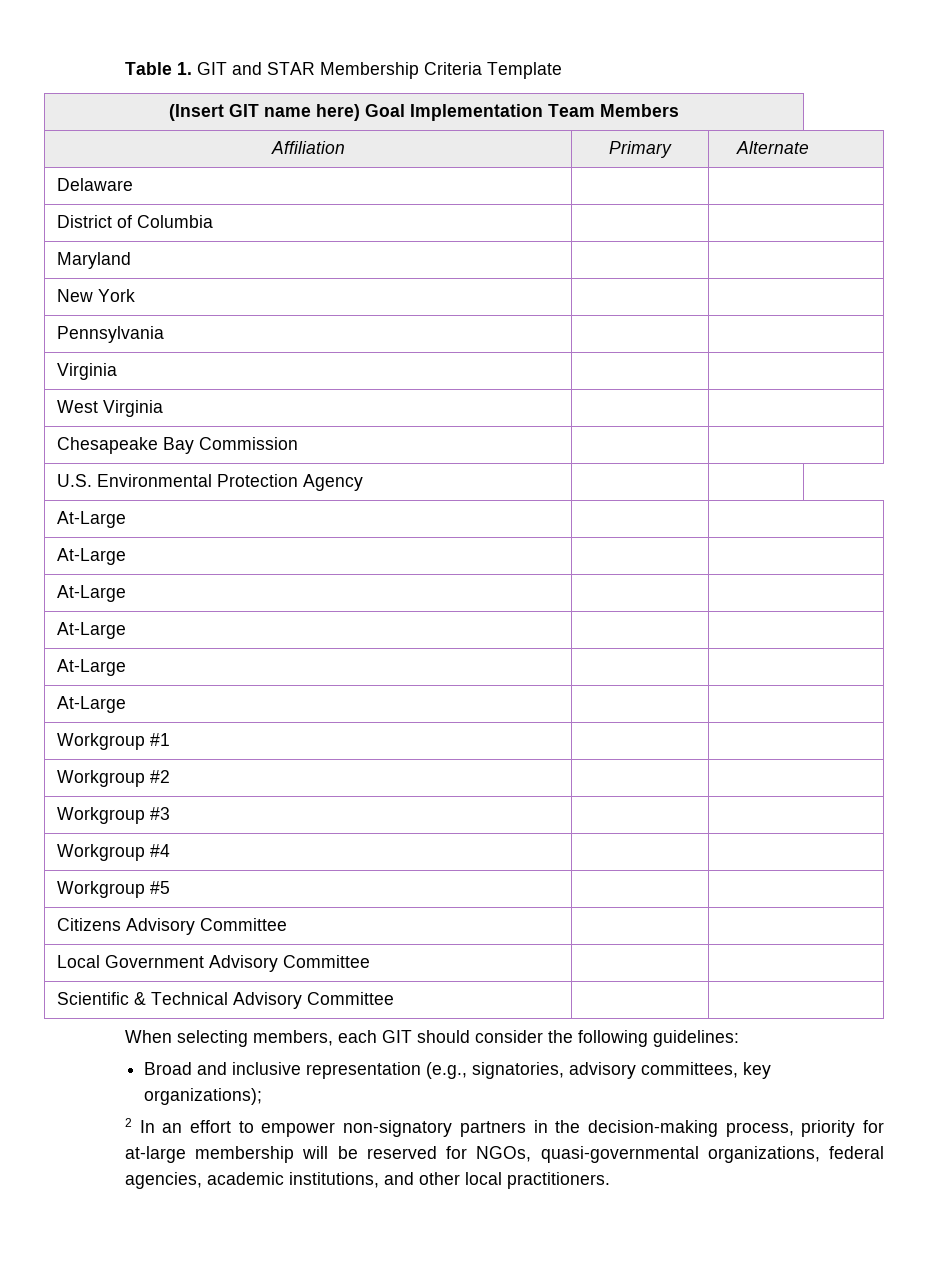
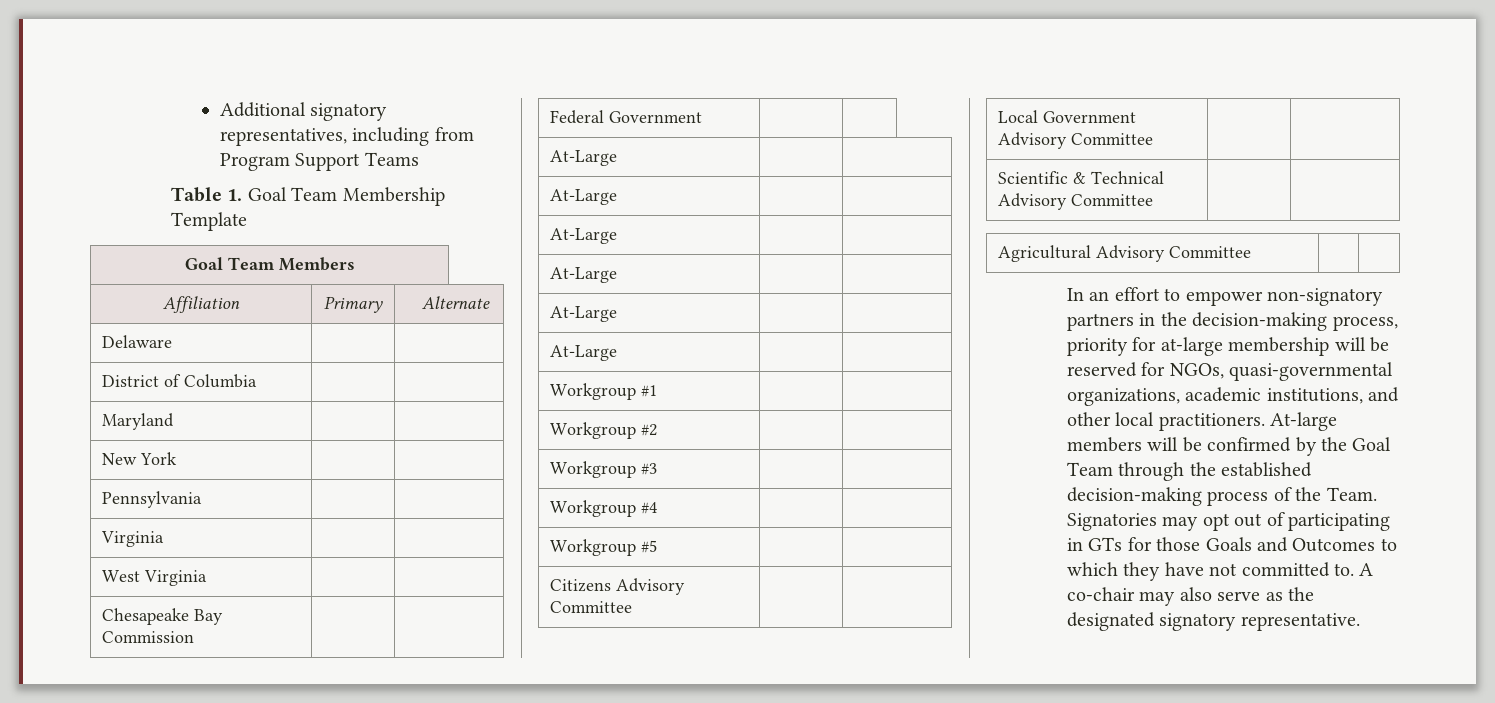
- Table 1. GIT and STAR Membership Criteria Template
- (Insert GIT name here) Goal Implementation Team Members
+ Additional signatory representatives, including from Program Support Teams
+ Table 1. Goal Team Membership Template
+ Goal Team Members
- U.S. Environmental Protection Agency | |
+ Federal Government | |
- When selecting members, each GIT should consider the following guidelines:
- Broad and inclusive representation (e.g., signatories, advisory committees, key organizations);
- 2 In an effort to empower non-signatory partners in the decision-making process, priority for at-large membership will be reserved for NGOs, quasi-governmental organizations, federal agencies, academic institutions, and other local practitioners.
+ Agricultural Advisory Committee | |
+ In an effort to empower non-signatory partners in the decision-making process, priority for at-large membership will be reserved for NGOs, quasi-governmental organizations, academic institutions, and other local practitioners.
+ At-large members will be confirmed by the Goal Team through the established decision-making process of the Team. Signatories may opt out of participating in GTs for those Goals and Outcomes to which they have not committed to. A co-chair may also serve as the designated signatory representative.

